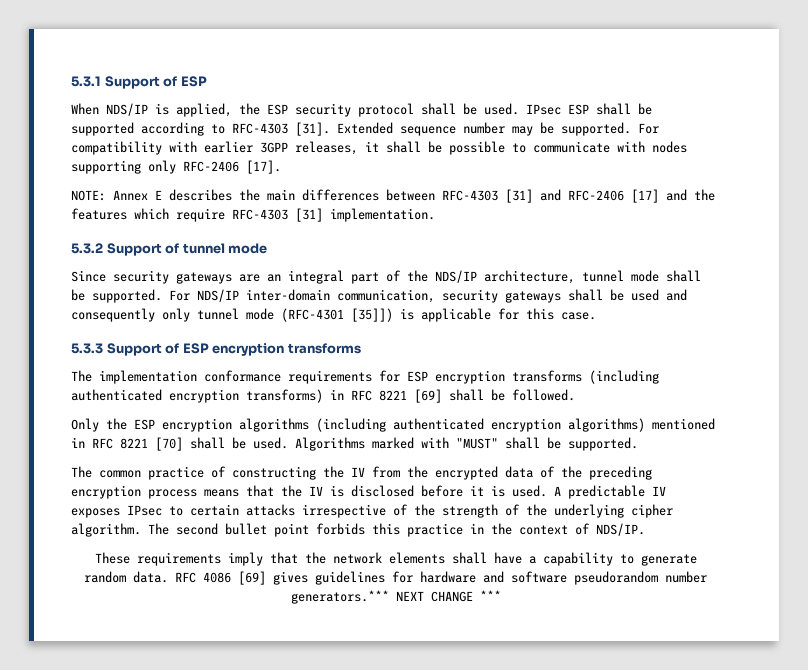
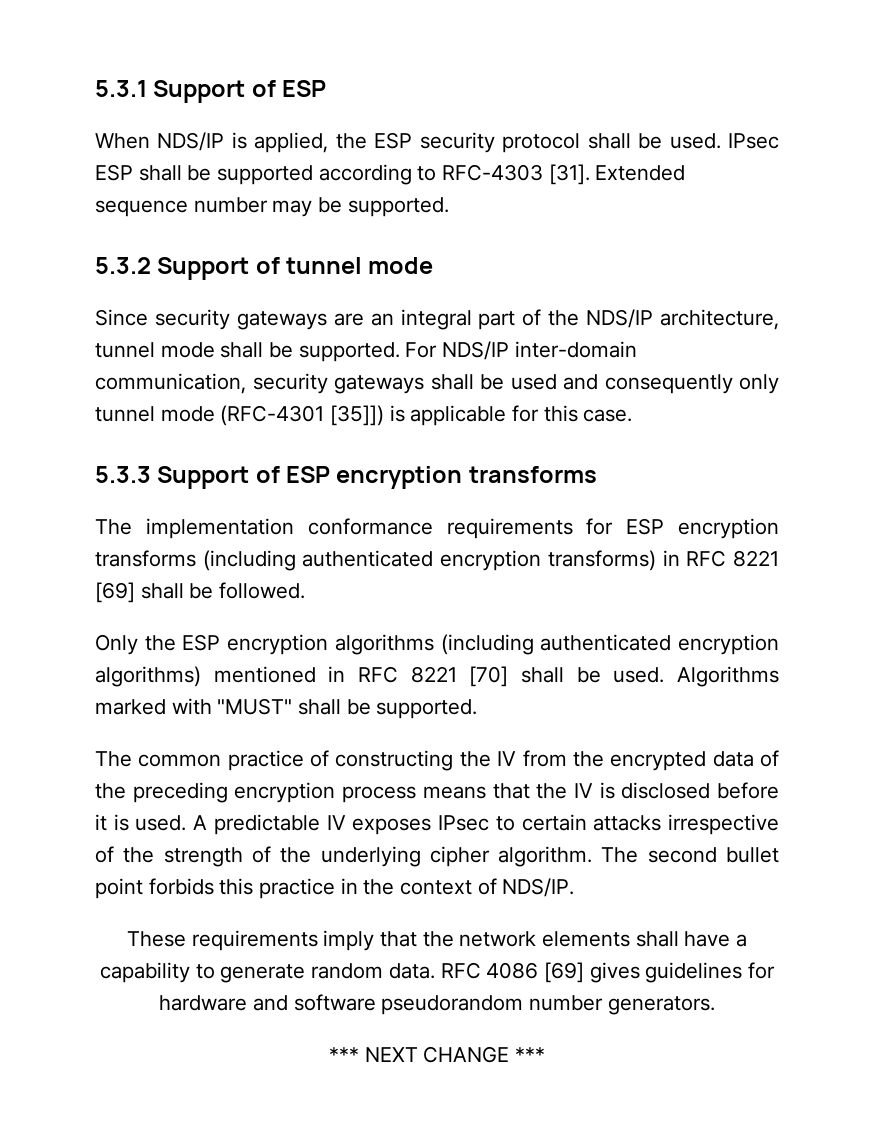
- For compatibility with earlier 3GPP releases, it shall be possible to communicate with nodes supporting only RFC-2406 [17].
- NOTE: Annex E describes the main differences between RFC-4303 [31] and RFC-2406 [17] and the features which require RFC-4303 [31] implementation.
- RFC 4086 [69] gives guidelines for hardware and software pseudorandom number generators.*** NEXT CHANGE ***
+ RFC 4086 [69] gives guidelines for hardware and software pseudorandom number generators.
+ *** NEXT CHANGE ***

